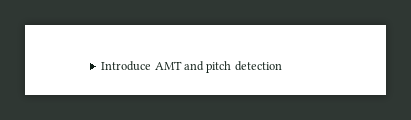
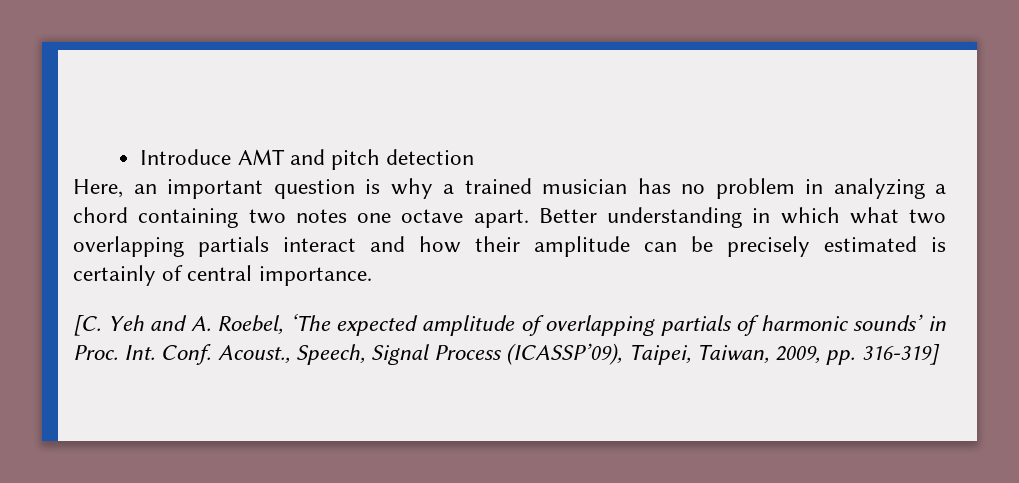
+ Here, an important question is why a trained musician has no problem in analyzing a chord containing two notes one octave apart. Better understanding in which what two overlapping partials interact and how their amplitude can be precisely estimated is certainly of central importance.
+ [C. Yeh and A. Roebel, ‘The expected amplitude of overlapping partials of harmonic sounds’ in Proc. Int. Conf. Acoust., Speech, Signal Process (ICASSP’09), Taipei, Taiwan, 2009, pp. 316-319]

